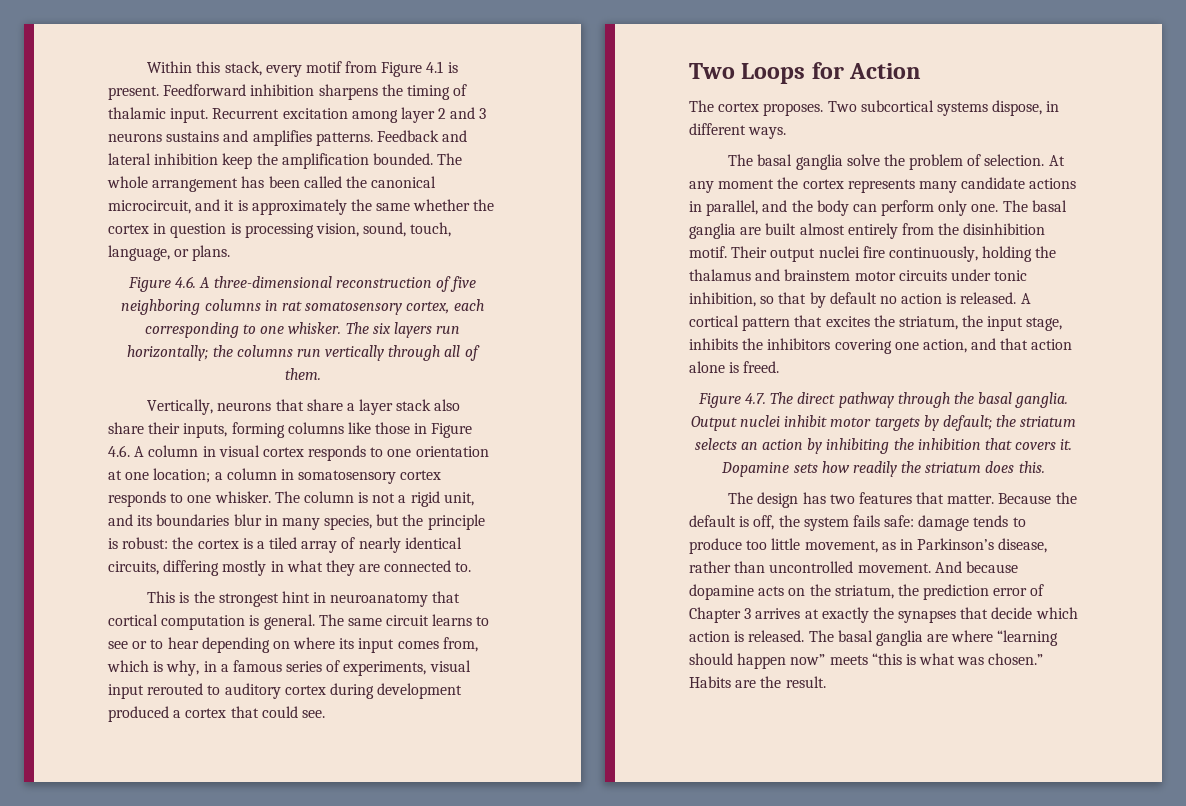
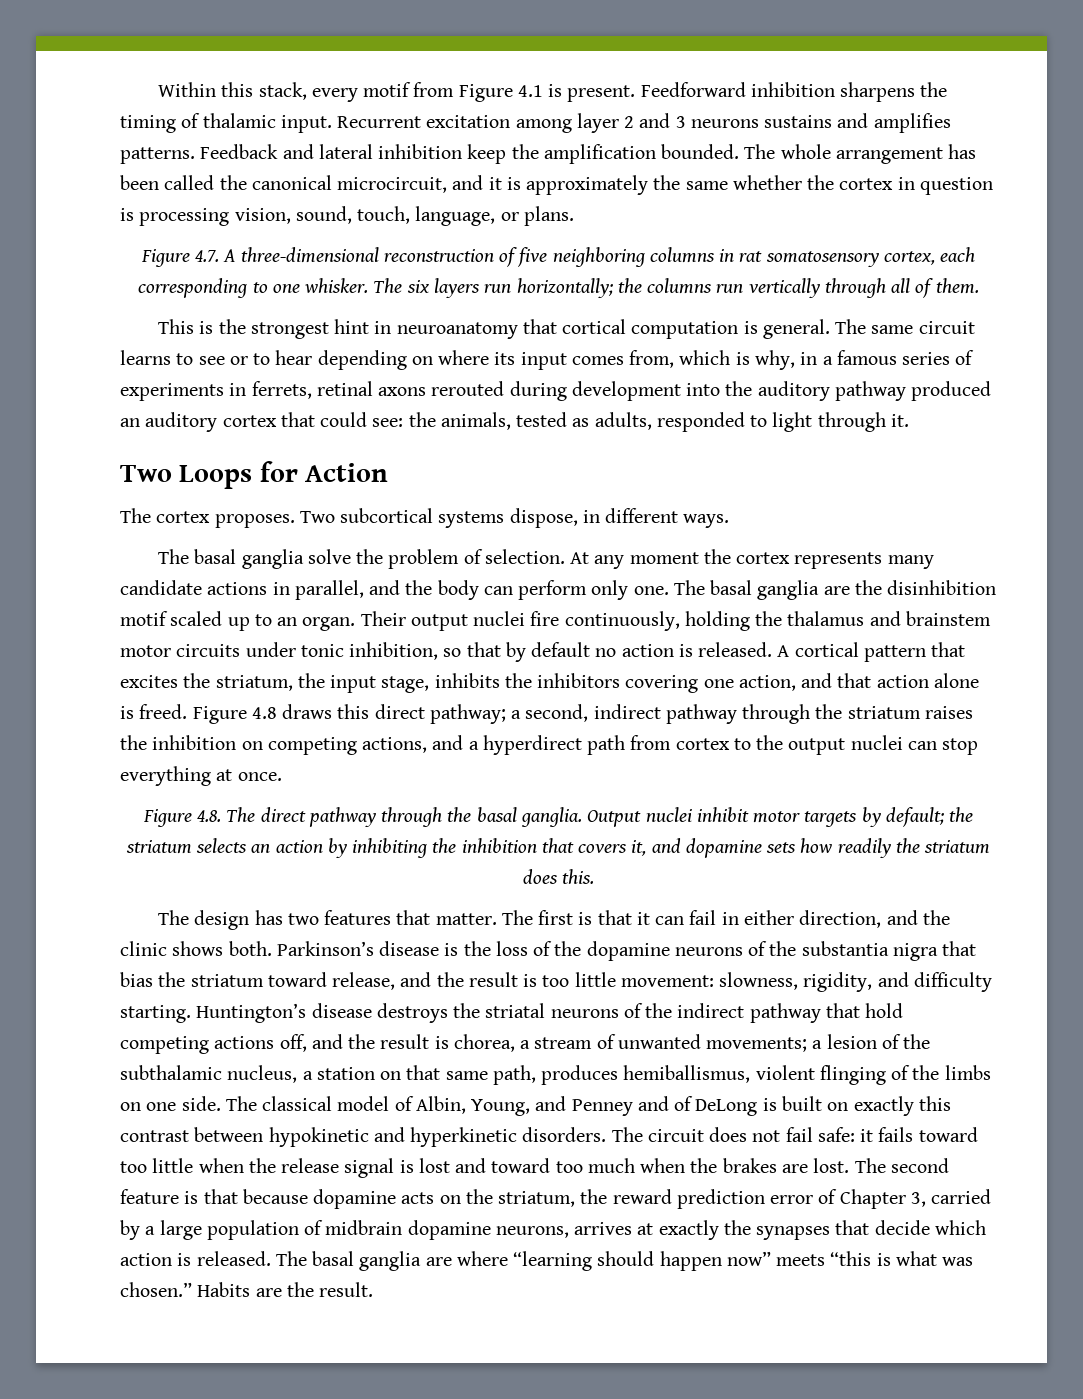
- Figure 4.6. A three-dimensional reconstruction of five neighboring columns in rat somatosensory cortex, each corresponding to one whisker.
+ Figure 4.7. A three-dimensional reconstruction of five neighboring columns in rat somatosensory cortex, each corresponding to one whisker.
- Vertically, neurons that share a layer stack also share their inputs, forming columns like those in Figure 4.6. A column in visual cortex responds to one orientation at one location; a column in somatosensory cortex responds to one whisker. The column is not a rigid unit, and its boundaries blur in many species, but the principle is robust: the cortex is a tiled array of nearly identical circuits, differing mostly in what they are connected to.
- The same circuit learns to see or to hear depending on where its input comes from, which is why, in a famous series of experiments, visual input rerouted to auditory cortex during development produced a cortex that could see.
+ The same circuit learns to see or to hear depending on where its input comes from, which is why, in a famous series of experiments in ferrets, retinal axons rerouted during development into the auditory pathway produced an auditory cortex that could see: the animals, tested as adults, responded to light through it.
- The basal ganglia are built almost entirely from the disinhibition motif.
+ The basal ganglia are the disinhibition motif scaled up to an organ.
- A cortical pattern that excites the striatum, the input stage, inhibits the inhibitors covering one action, and that action alone is freed.
- Figure 4.7. The direct pathway through the basal ganglia.
+ A cortical pattern that excites the striatum, the input stage, inhibits the inhibitors covering one action, and that action alone is freed. Figure 4.8 draws this direct pathway; a second, indirect pathway through the striatum raises the inhibition on competing actions, and a hyperdirect path from cortex to the output nuclei can stop everything at once.
+ Figure 4.8. The direct pathway through the basal ganglia.
- Output nuclei inhibit motor targets by default; the striatum selects an action by inhibiting the inhibition that covers it. Dopamine sets how readily the striatum does this.
+ Output nuclei inhibit motor targets by default; the striatum selects an action by inhibiting the inhibition that covers it, and dopamine sets how readily the striatum does this.
- Because the default is off, the system fails safe: damage tends to produce too little movement, as in Parkinson’s disease, rather than uncontrolled movement. And because dopamine acts on the striatum, the prediction error of Chapter 3 arrives at exactly the synapses that decide which action is released.
+ The first is that it can fail in either direction, and the clinic shows both. Parkinson’s disease is the loss of the dopamine neurons of the substantia nigra that bias the striatum toward release, and the result is too little movement: slowness, rigidity, and difficulty starting. Huntington’s disease destroys the striatal neurons of the indirect pathway that hold competing actions off, and the result is chorea, a stream of unwanted movements; a lesion of the subthalamic nucleus, a station on that same path, produces hemiballismus, violent flinging of the limbs on one side. The classical model of Albin, Young, and Penney and of DeLong is built on exactly this contrast between hypokinetic and hyperkinetic disorders. The circuit does not fail safe: it fails toward too little when the release signal is lost and toward too much when the brakes are lost. The second feature is that because dopamine acts on the striatum, the reward prediction error of Chapter 3, carried by a large population of midbrain dopamine neurons, arrives at exactly the synapses that decide which action is released.

